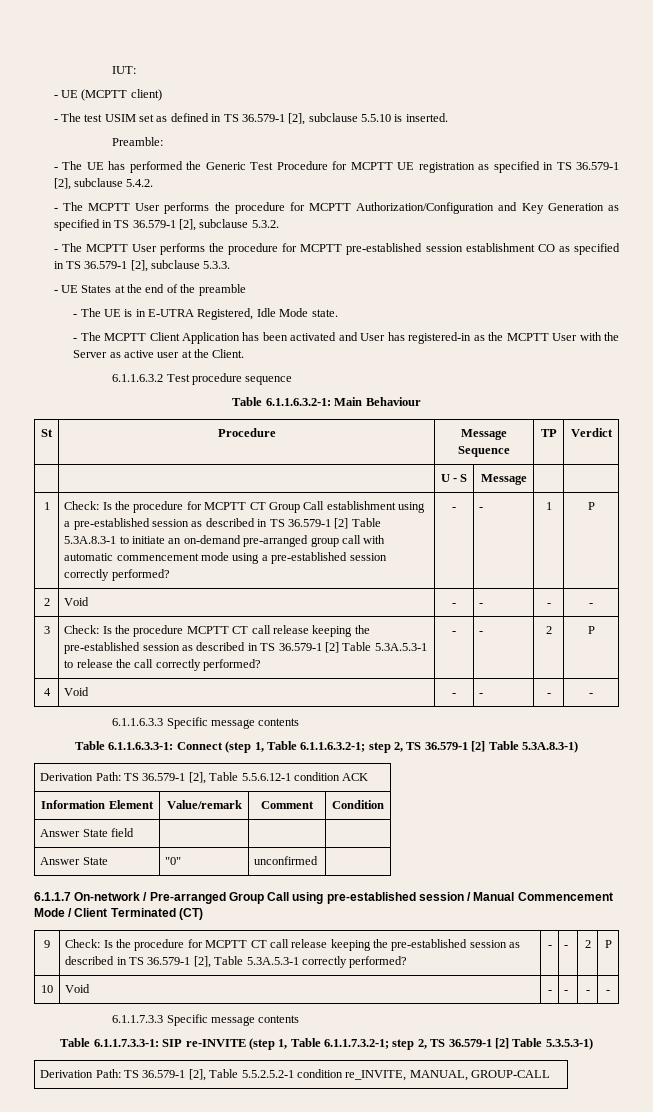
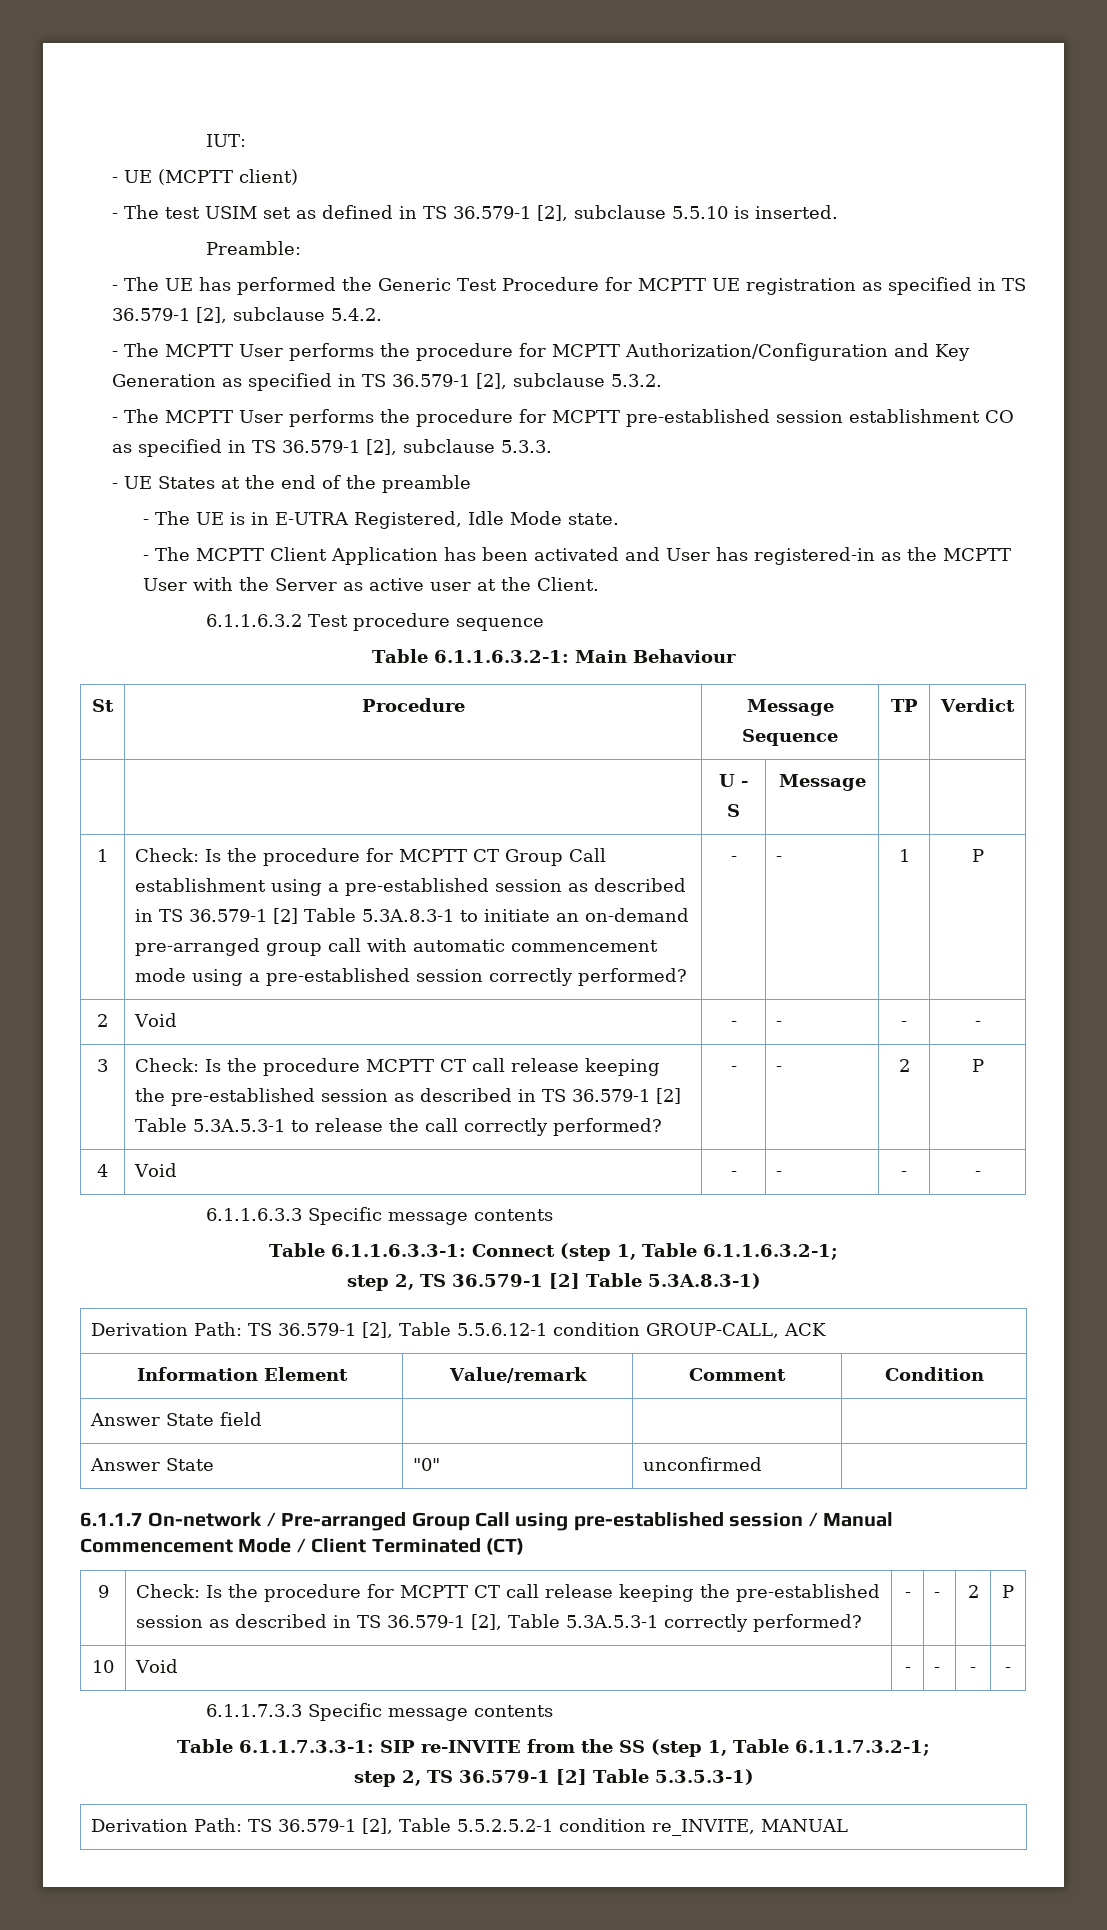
- Table 6.1.1.6.3.3-1: Connect (step 1, Table 6.1.1.6.3.2-1; step 2, TS 36.579-1 [2] Table 5.3A.8.3-1)
+ Table 6.1.1.6.3.3-1: Connect (step 1, Table 6.1.1.6.3.2-1;
+ step 2, TS 36.579-1 [2] Table 5.3A.8.3-1)
- Derivation Path: TS 36.579-1 [2], Table 5.5.6.12-1 condition ACK
+ Derivation Path: TS 36.579-1 [2], Table 5.5.6.12-1 condition GROUP-CALL, ACK
- Table 6.1.1.7.3.3-1: SIP re-INVITE (step 1, Table 6.1.1.7.3.2-1; step 2, TS 36.579-1 [2] Table 5.3.5.3-1)
+ Table 6.1.1.7.3.3-1: SIP re-INVITE from the SS (step 1, Table 6.1.1.7.3.2-1;
+ step 2, TS 36.579-1 [2] Table 5.3.5.3-1)
- Derivation Path: TS 36.579-1 [2], Table 5.5.2.5.2-1 condition re_INVITE, MANUAL, GROUP-CALL
+ Derivation Path: TS 36.579-1 [2], Table 5.5.2.5.2-1 condition re_INVITE, MANUAL

